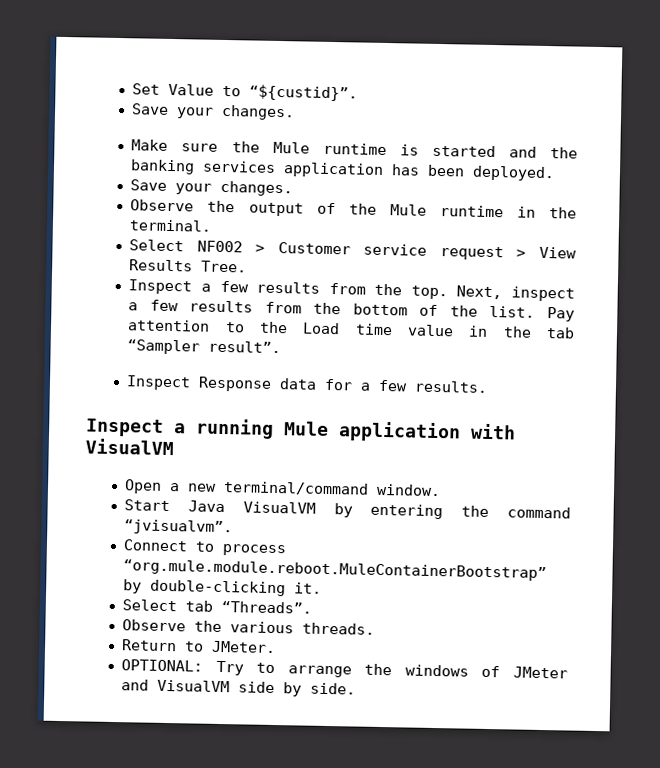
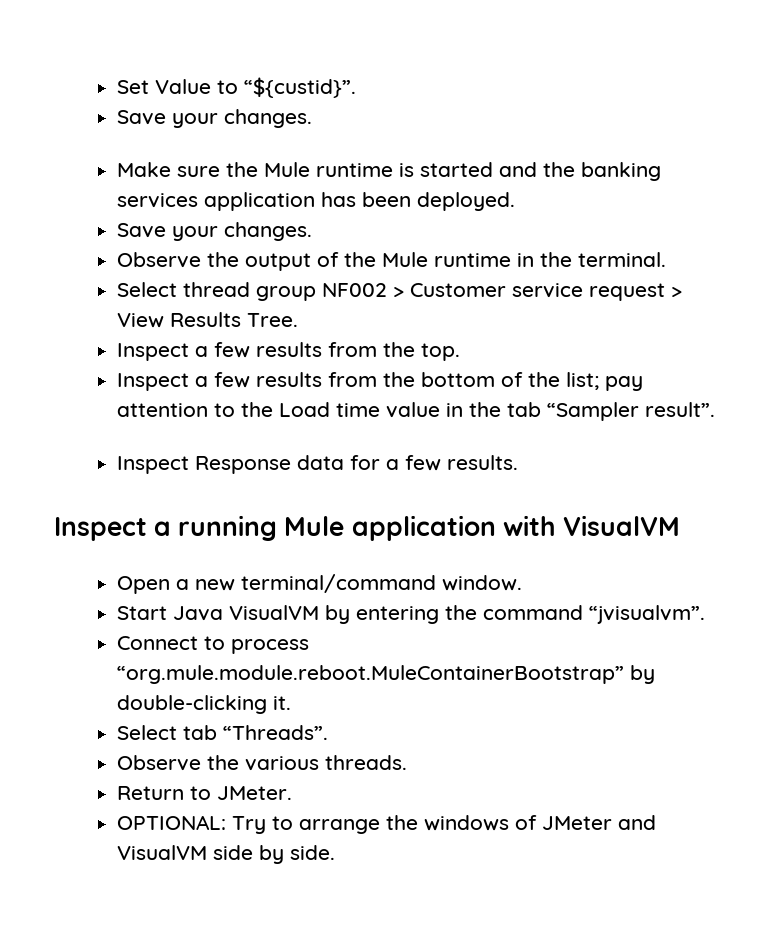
- Select NF002 > Customer service request > View Results Tree.
+ Select thread group NF002 > Customer service request > View Results Tree.
- Inspect a few results from the top. Next, inspect a few results from the bottom of the list. Pay attention to the Load time value in the tab “Sampler result”.
+ Inspect a few results from the top.
+ Inspect a few results from the bottom of the list; pay attention to the Load time value in the tab “Sampler result”.

